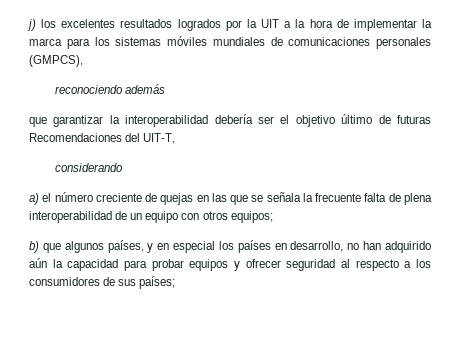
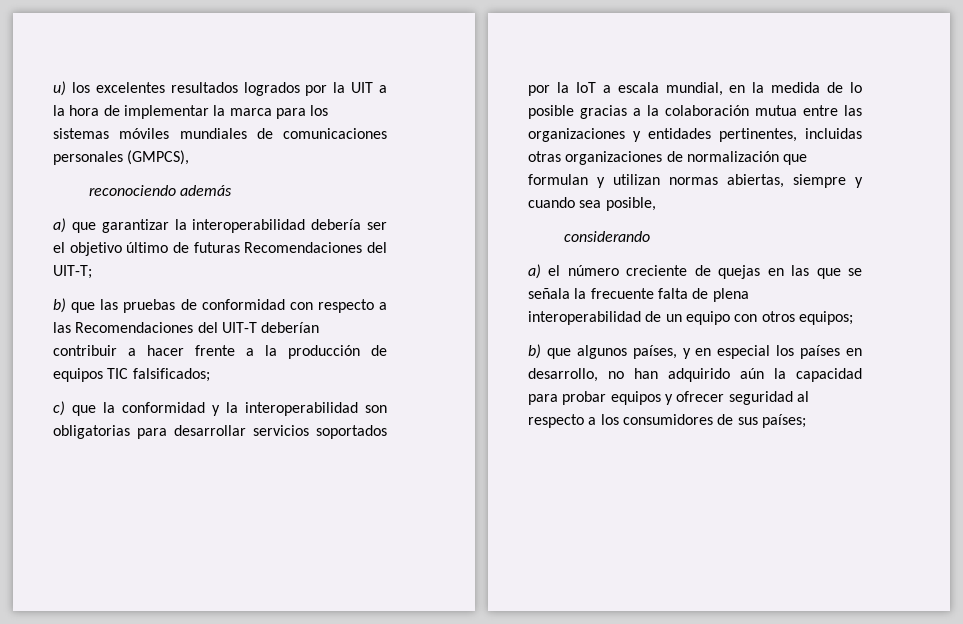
- j) los excelentes resultados logrados por la UIT a la hora de implementar la marca para los sistemas móviles mundiales de comunicaciones personales (GMPCS),
+ u) los excelentes resultados logrados por la UIT a la hora de implementar la marca para los sistemas móviles mundiales de comunicaciones personales (GMPCS),
- que garantizar la interoperabilidad debería ser el objetivo último de futuras Recomendaciones del UIT-T,
+ a) que garantizar la interoperabilidad debería ser el objetivo último de futuras Recomendaciones del UIT-T;
+ b) que las pruebas de conformidad con respecto a las Recomendaciones del UIT-T deberían contribuir a hacer frente a la producción de equipos TIC falsificados;
+ c) que la conformidad y la interoperabilidad son obligatorias para desarrollar servicios soportados por la IoT a escala mundial, en la medida de lo posible gracias a la colaboración mutua entre las organizaciones y entidades pertinentes, incluidas otras organizaciones de normalización que formulan y utilizan normas abiertas, siempre y cuando sea posible,

